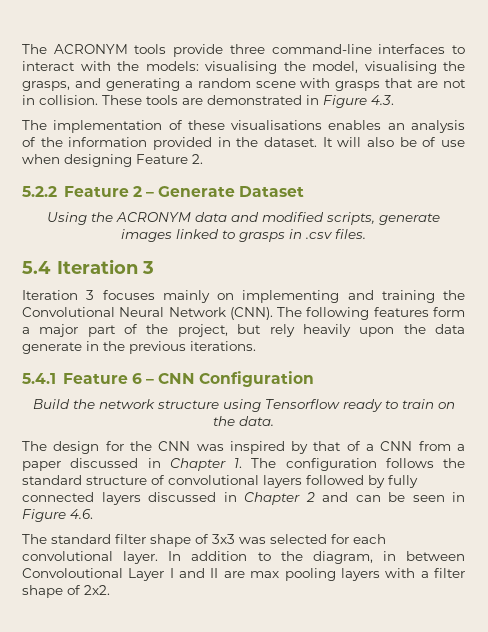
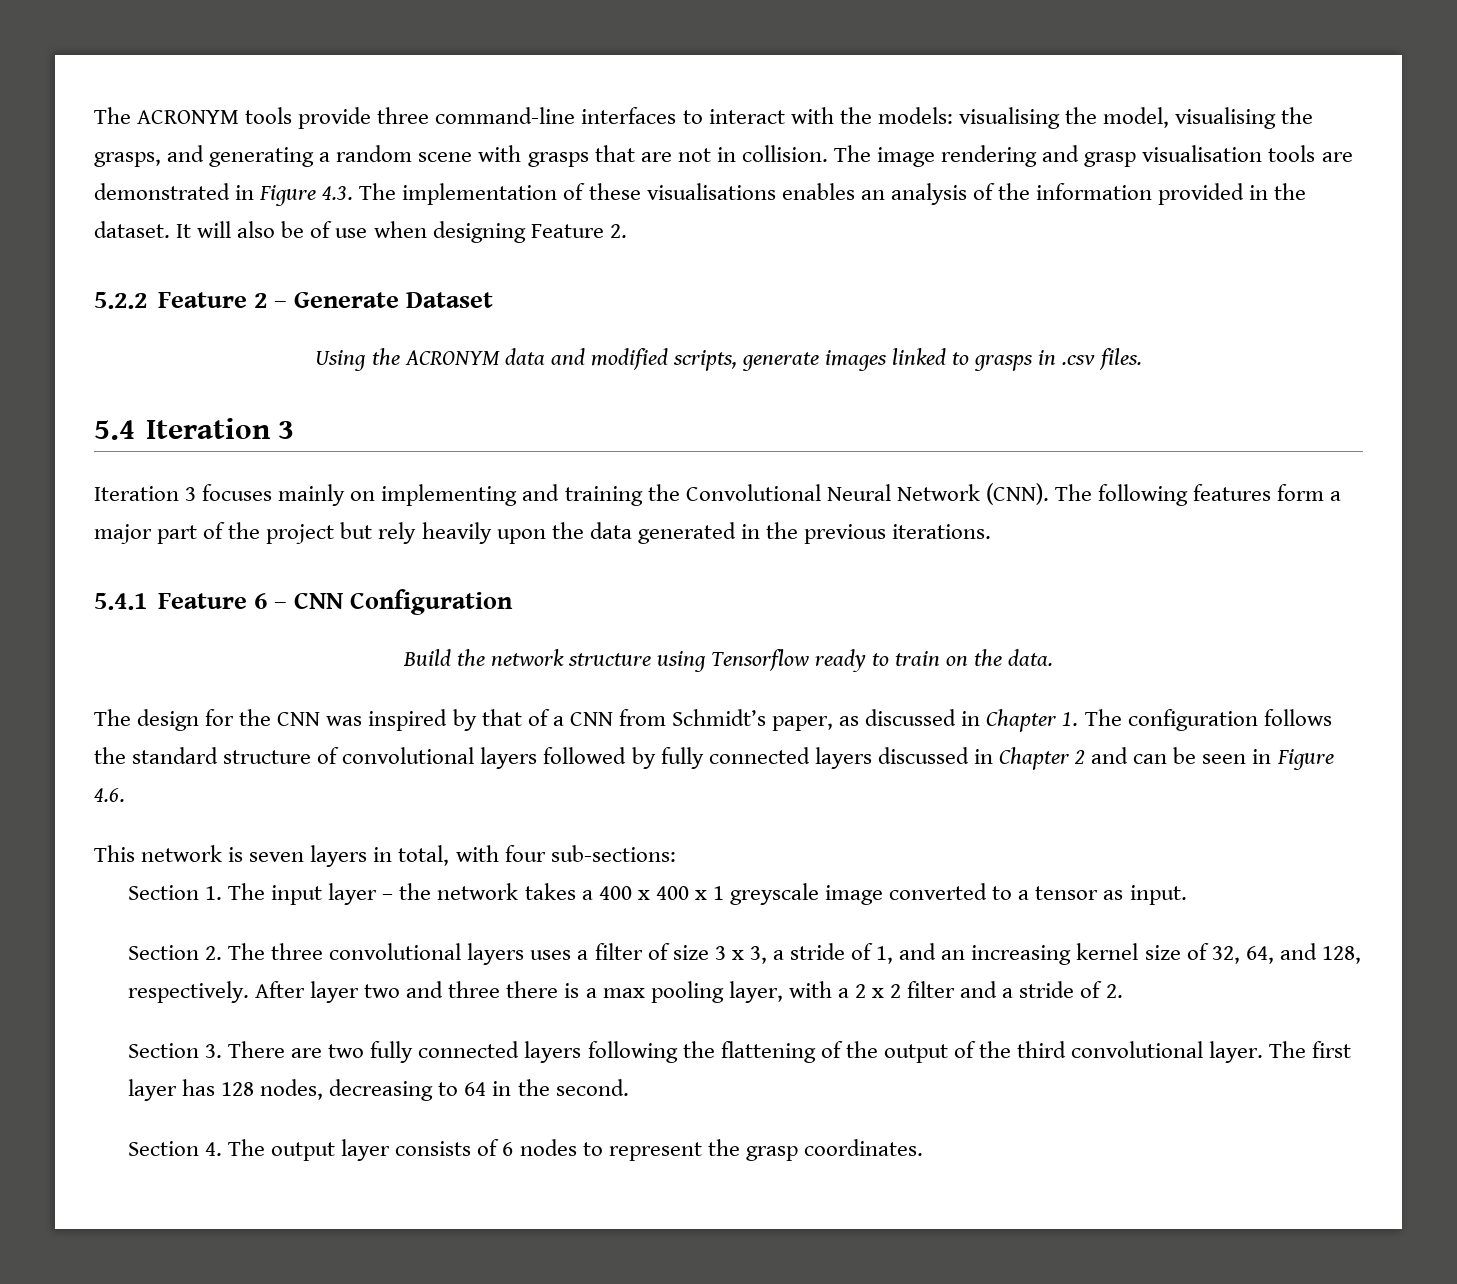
- These tools are demonstrated in Figure 4.3.
- The implementation of these visualisations enables an analysis of the information provided in the dataset.
+ The image rendering and grasp visualisation tools are demonstrated in Figure 4.3. The implementation of these visualisations enables an analysis of the information provided in the dataset.
- The following features form a major part of the project, but rely heavily upon the data generate in the previous iterations.
+ The following features form a major part of the project but rely heavily upon the data generated in the previous iterations.
- The design for the CNN was inspired by that of a CNN from a paper discussed in Chapter 1. The configuration follows the standard structure of convolutional layers followed by fully connected layers discussed in Chapter 2 and can be seen in Figure 4.6.
+ The design for the CNN was inspired by that of a CNN from Schmidt’s paper, as discussed in Chapter 1. The configuration follows the standard structure of convolutional layers followed by fully connected layers discussed in Chapter 2 and can be seen in Figure 4.6.
- The standard filter shape of 3x3 was selected for each convolutional layer. In addition to the diagram, in between Convoloutional Layer I and II are max pooling layers with a filter shape of 2x2.
+ This network is seven layers in total, with four sub-sections:
+ Section 1. The input layer – the network takes a 400 x 400 x 1 greyscale image converted to a tensor as input.
+ Section 2. The three convolutional layers uses a filter of size 3 x 3, a stride of 1, and an increasing kernel size of 32, 64, and 128, respectively. After layer two and three there is a max pooling layer, with a 2 x 2 filter and a stride of 2.
+ Section 3. There are two fully connected layers following the flattening of the output of the third convolutional layer. The first layer has 128 nodes, decreasing to 64 in the second.
+ Section 4. The output layer consists of 6 nodes to represent the grasp coordinates.

